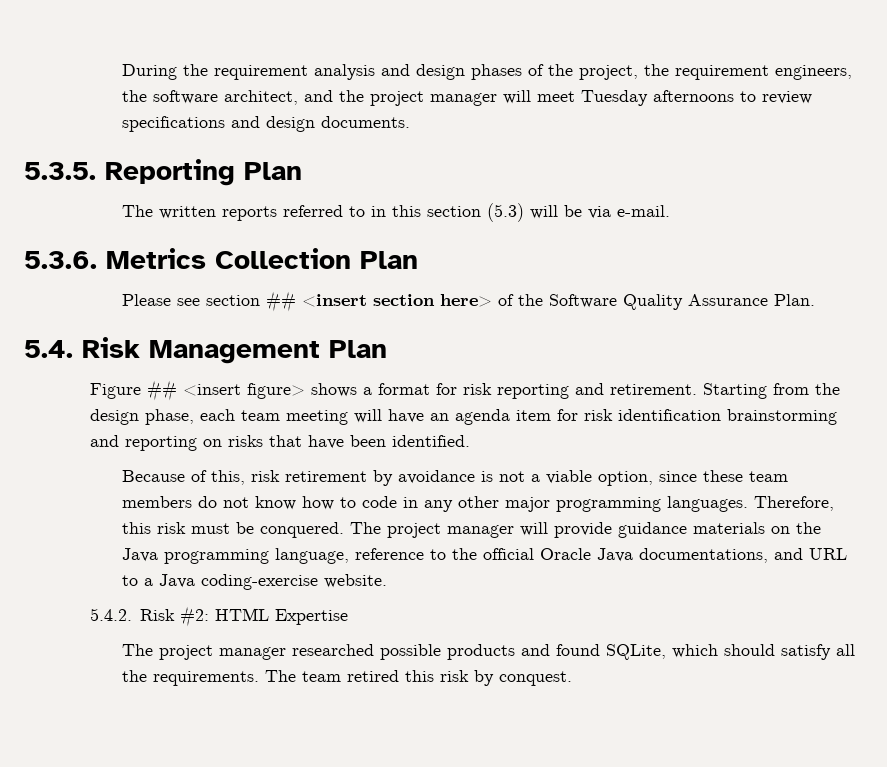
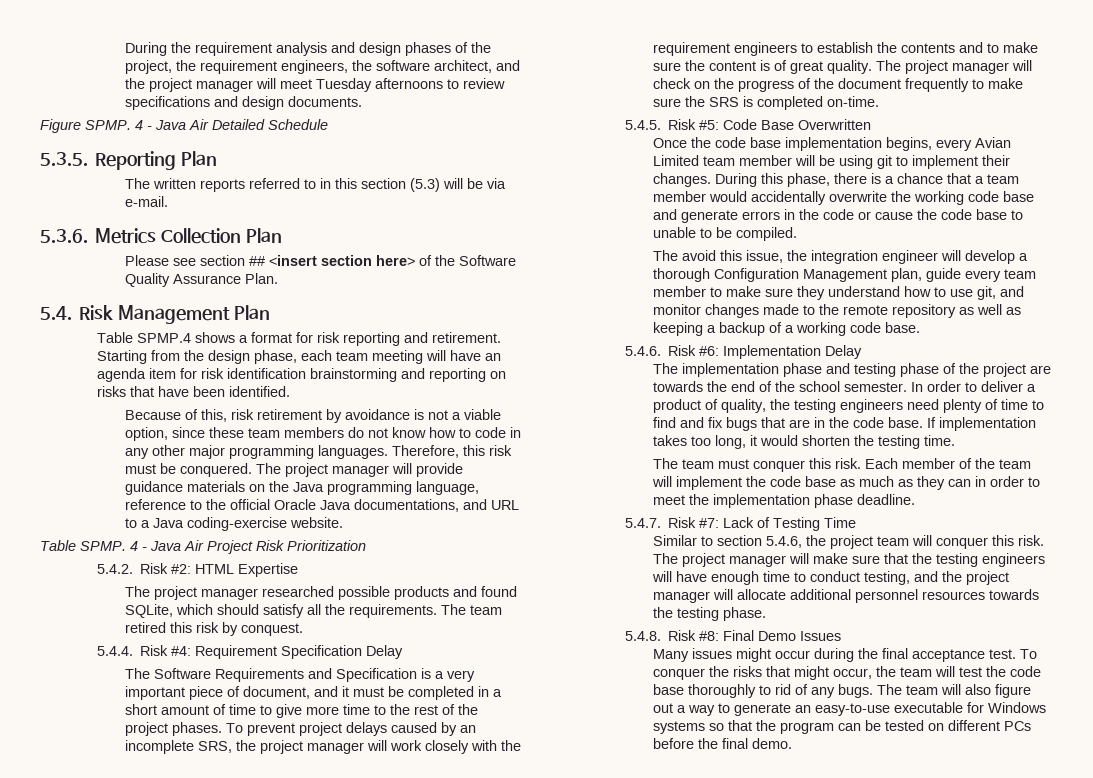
+ Figure SPMP. 4 - Java Air Detailed Schedule
- Figure ## <insert figure> shows a format for risk reporting and retirement.
+ Table SPMP.4 shows a format for risk reporting and retirement.
+ Table SPMP. 4 - Java Air Project Risk Prioritization
+ 5.4.4. Risk #4: Requirement Specification Delay
+ The Software Requirements and Specification is a very important piece of document, and it must be completed in a short amount of time to give more time to the rest of the project phases. To prevent project delays caused by an incomplete SRS, the project manager will work closely with the requirement engineers to establish the contents and to make sure the content is of great quality. The project manager will check on the progress of the document frequently to make sure the SRS is completed on-time.
+ 5.4.5. Risk #5: Code Base Overwritten
+ Once the code base implementation begins, every Avian Limited team member will be using git to implement their changes. During this phase, there is a chance that a team member would accidentally overwrite the working code base and generate errors in the code or cause the code base to unable to be compiled.
+ The avoid this issue, the integration engineer will develop a thorough Configuration Management plan, guide every team member to make sure they understand how to use git, and monitor changes made to the remote repository as well as keeping a backup of a working code base.
+ 5.4.6. Risk #6: Implementation Delay
+ The implementation phase and testing phase of the project are towards the end of the school semester. In order to deliver a product of quality, the testing engineers need plenty of time to find and fix bugs that are in the code base. If implementation takes too long, it would shorten the testing time.
+ The team must conquer this risk. Each member of the team will implement the code base as much as they can in order to meet the implementation phase deadline.
+ 5.4.7. Risk #7: Lack of Testing Time
+ Similar to section 5.4.6, the project team will conquer this risk. The project manager will make sure that the testing engineers will have enough time to conduct testing, and the project manager will allocate additional personnel resources towards the testing phase.
+ 5.4.8. Risk #8: Final Demo Issues
+ Many issues might occur during the final acceptance test. To conquer the risks that might occur, the team will test the code base thoroughly to rid of any bugs. The team will also figure out a way to generate an easy-to-use executable for Windows systems so that the program can be tested on different PCs before the final demo.

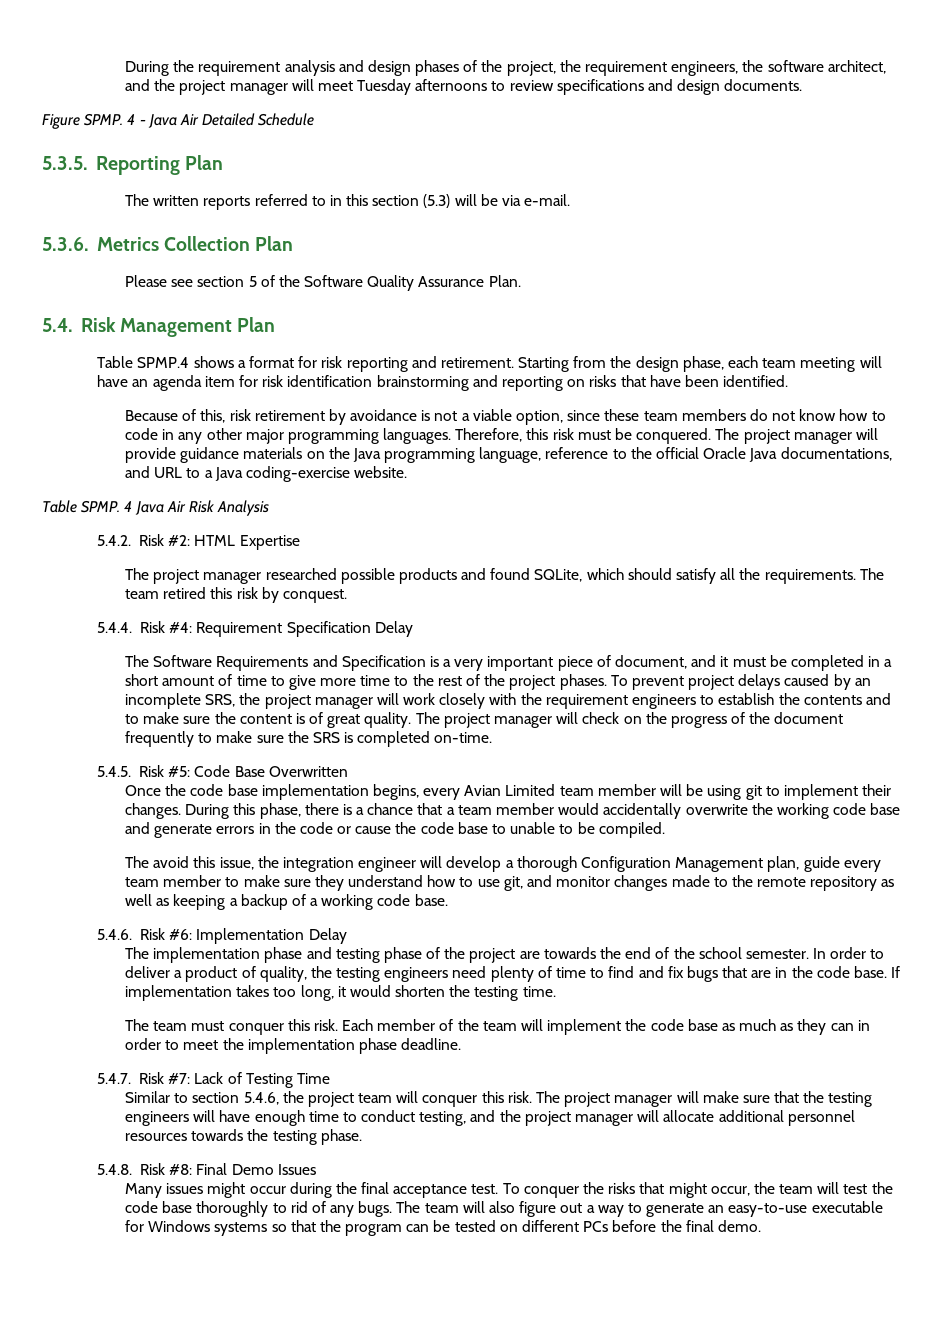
- Please see section ## <insert section here> of the Software Quality Assurance Plan.
+ Please see section 5 of the Software Quality Assurance Plan.
- 4 - Java Air Project Risk Prioritization
+ 4 Java Air Risk Analysis

